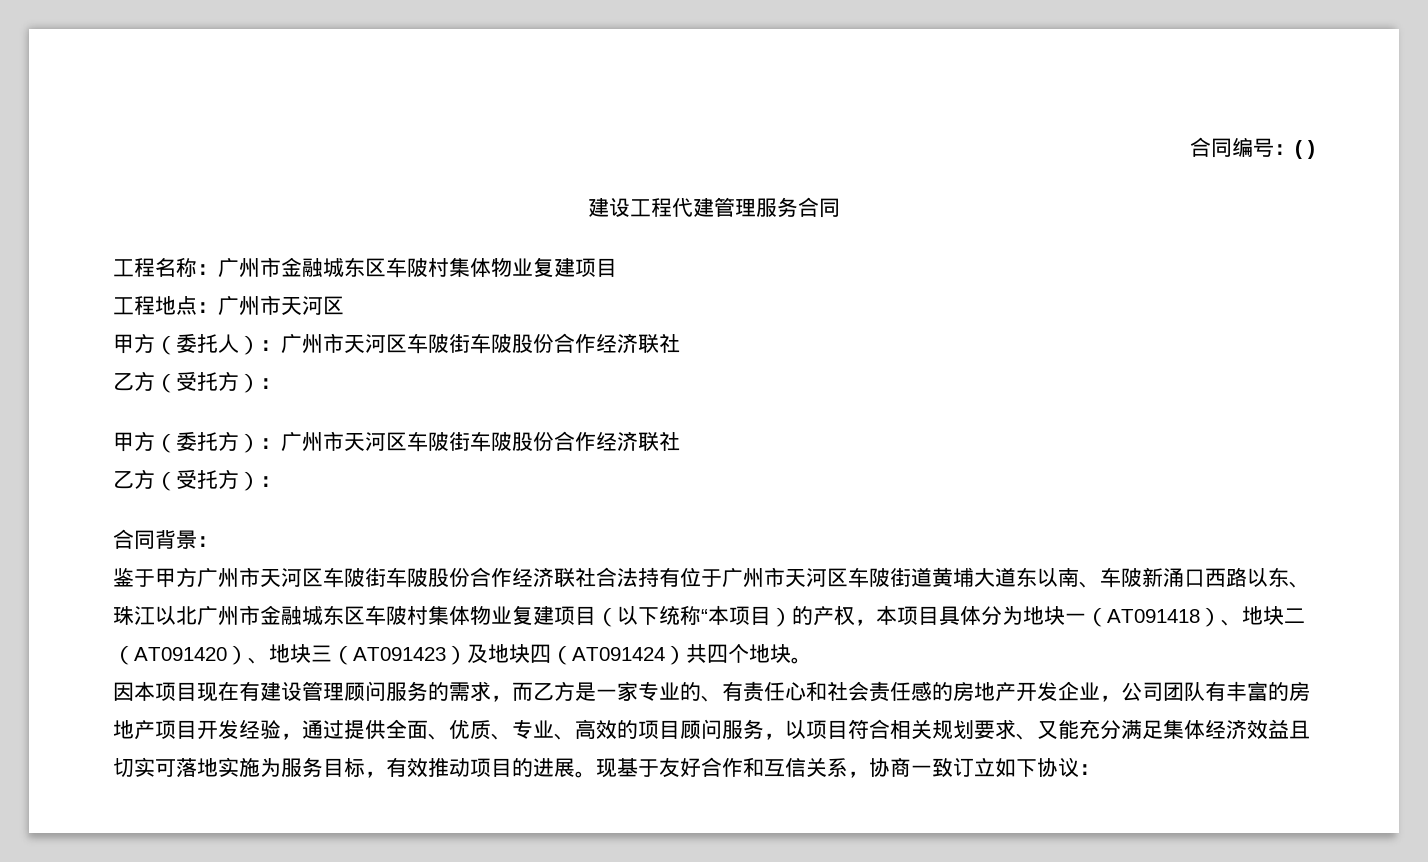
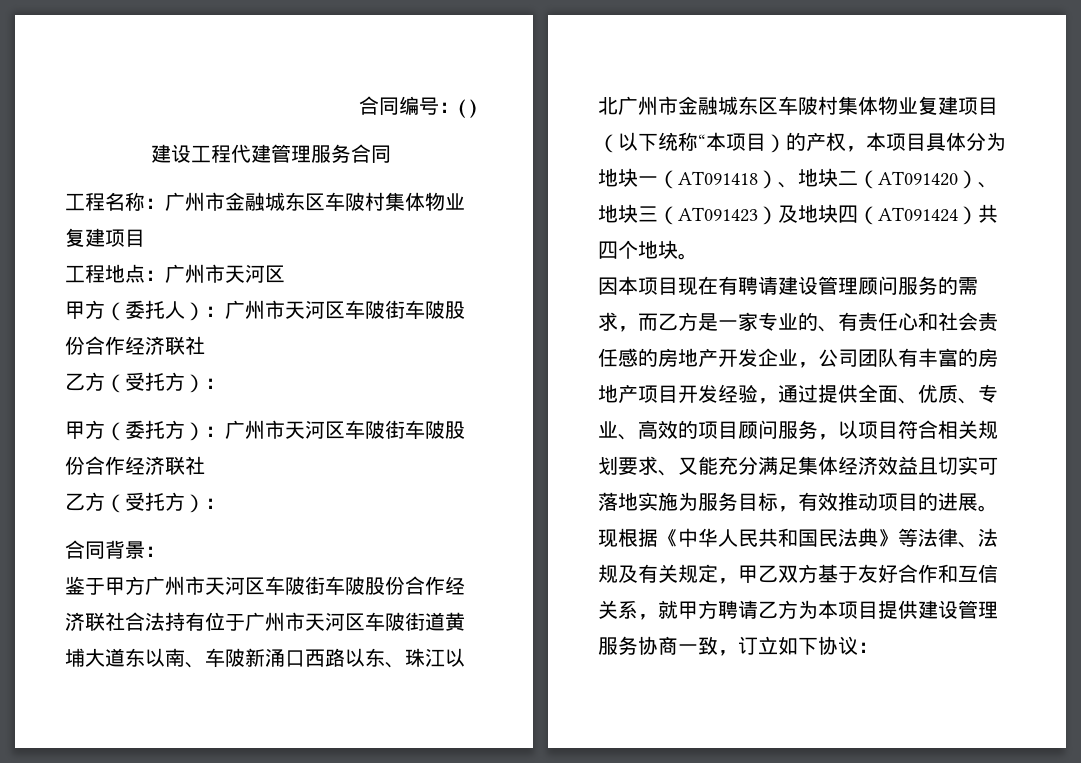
- 因本项目现在有建设管理顾问服务的需求，而乙方是一家专业的、有责任心和社会责任感的房地产开发企业，公司团队有丰富的房地产项目开发经验，通过提供全面、优质、专业、高效的项目顾问服务，以项目符合相关规划要求、又能充分满足集体经济效益且切实可落地实施为服务目标，有效推动项目的进展。
+ 因本项目现在有聘请建设管理顾问服务的需求，而乙方是一家专业的、有责任心和社会责任感的房地产开发企业，公司团队有丰富的房地产项目开发经验，通过提供全面、优质、专业、高效的项目顾问服务，以项目符合相关规划要求、又能充分满足集体经济效益且切实可落地实施为服务目标，有效推动项目的进展。
- 现基于友好合作和互信关系，协商一致订立如下协议：
+ 现根据《中华人民共和国民法典》等法律、法规及有关规定，甲乙双方基于友好合作和互信关系，就甲方聘请乙方为本项目提供建设管理服务协商一致，订立如下协议：

